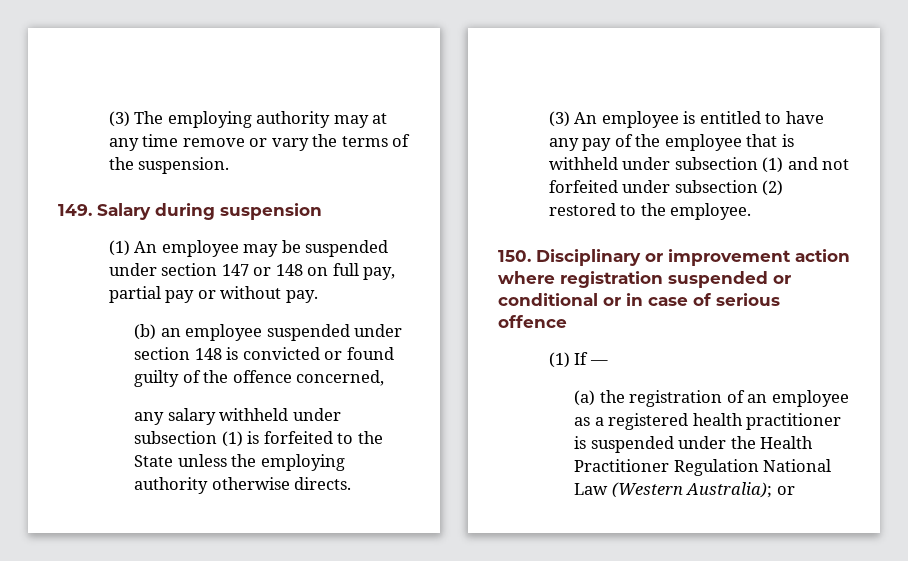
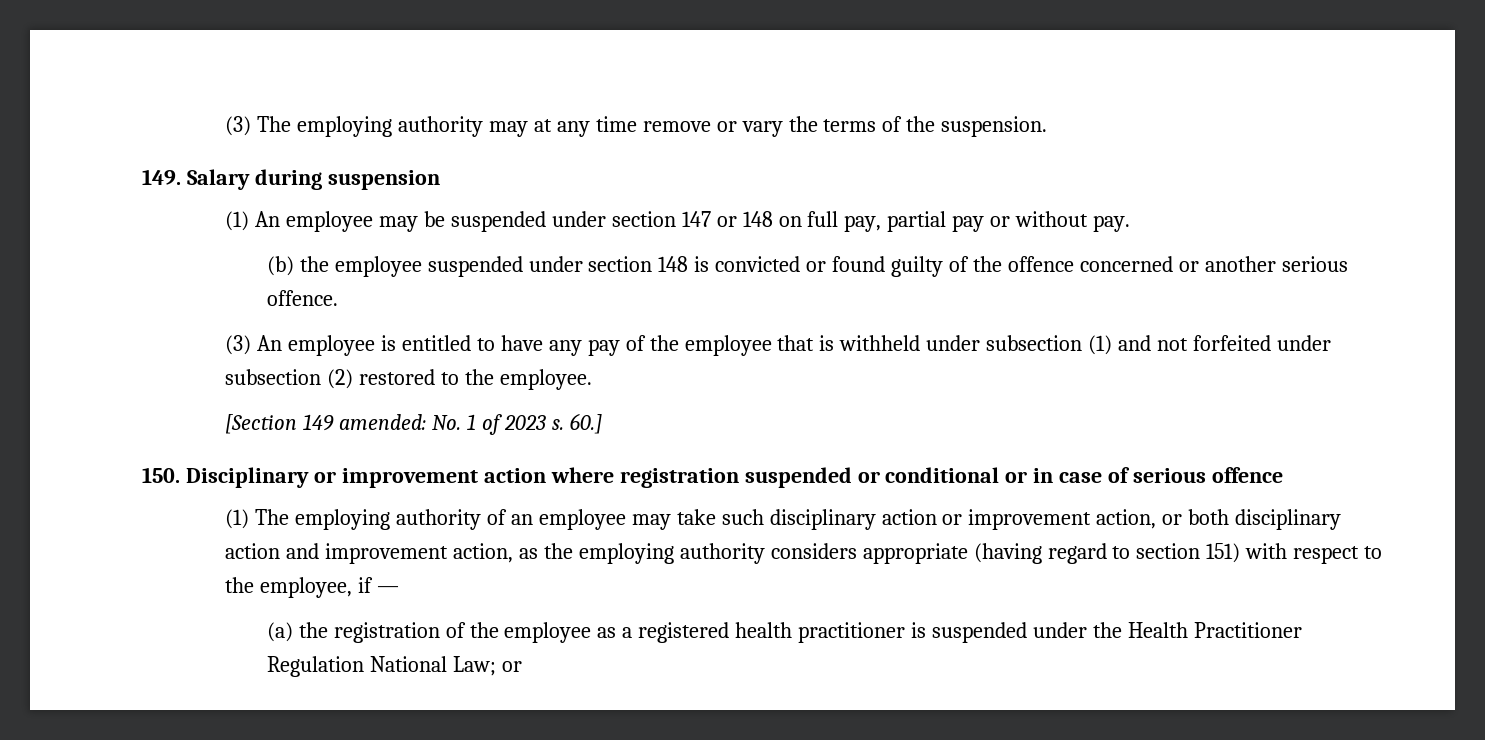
- (b) an employee suspended under section 148 is convicted or found guilty of the offence concerned,
- any salary withheld under subsection (1) is forfeited to the State unless the employing authority otherwise directs.
+ (b) the employee suspended under section 148 is convicted or found guilty of the offence concerned or another serious offence.
+ [Section 149 amended: No. 1 of 2023 s. 60.]
- (1) If —
+ (1) The employing authority of an employee may take such disciplinary action or improvement action, or both disciplinary action and improvement action, as the employing authority considers appropriate (having regard to section 151) with respect to the employee, if —
- (a) the registration of an employee as a registered health practitioner is suspended under the Health Practitioner Regulation National Law (Western Australia); or
+ (a) the registration of the employee as a registered health practitioner is suspended under the Health Practitioner Regulation National Law; or

